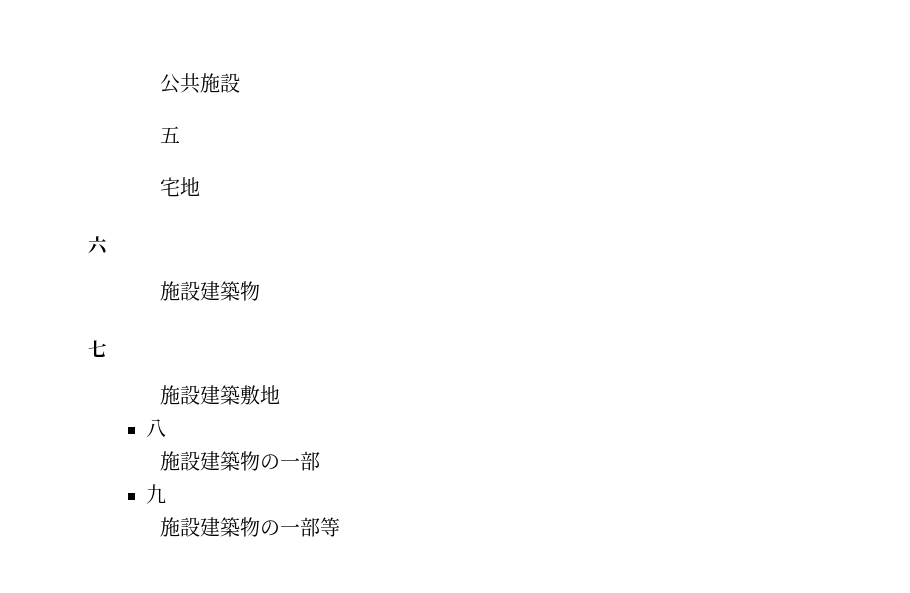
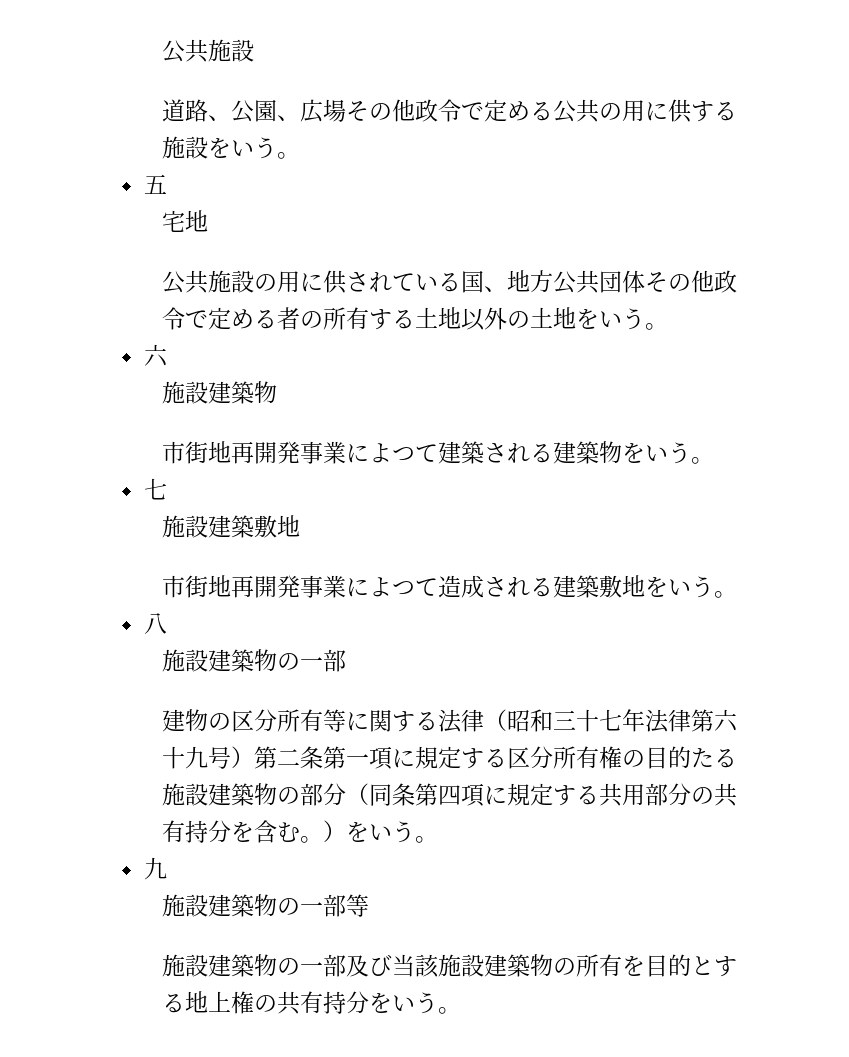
+ 道路、公園、広場その他政令で定める公共の用に供する施設をいう。
  五
  宅地
+ 公共施設の用に供されている国、地方公共団体その他政令で定める者の所有する土地以外の土地をいう。
  六
  施設建築物
+ 市街地再開発事業によつて建築される建築物をいう。
  七
  施設建築敷地
+ 市街地再開発事業によつて造成される建築敷地をいう。
+ 建物の区分所有等に関する法律（昭和三十七年法律第六十九号）第二条第一項に規定する区分所有権の目的たる施設建築物の部分（同条第四項に規定する共用部分の共有持分を含む。）をいう。
+ 施設建築物の一部及び当該施設建築物の所有を目的とする地上権の共有持分をいう。

